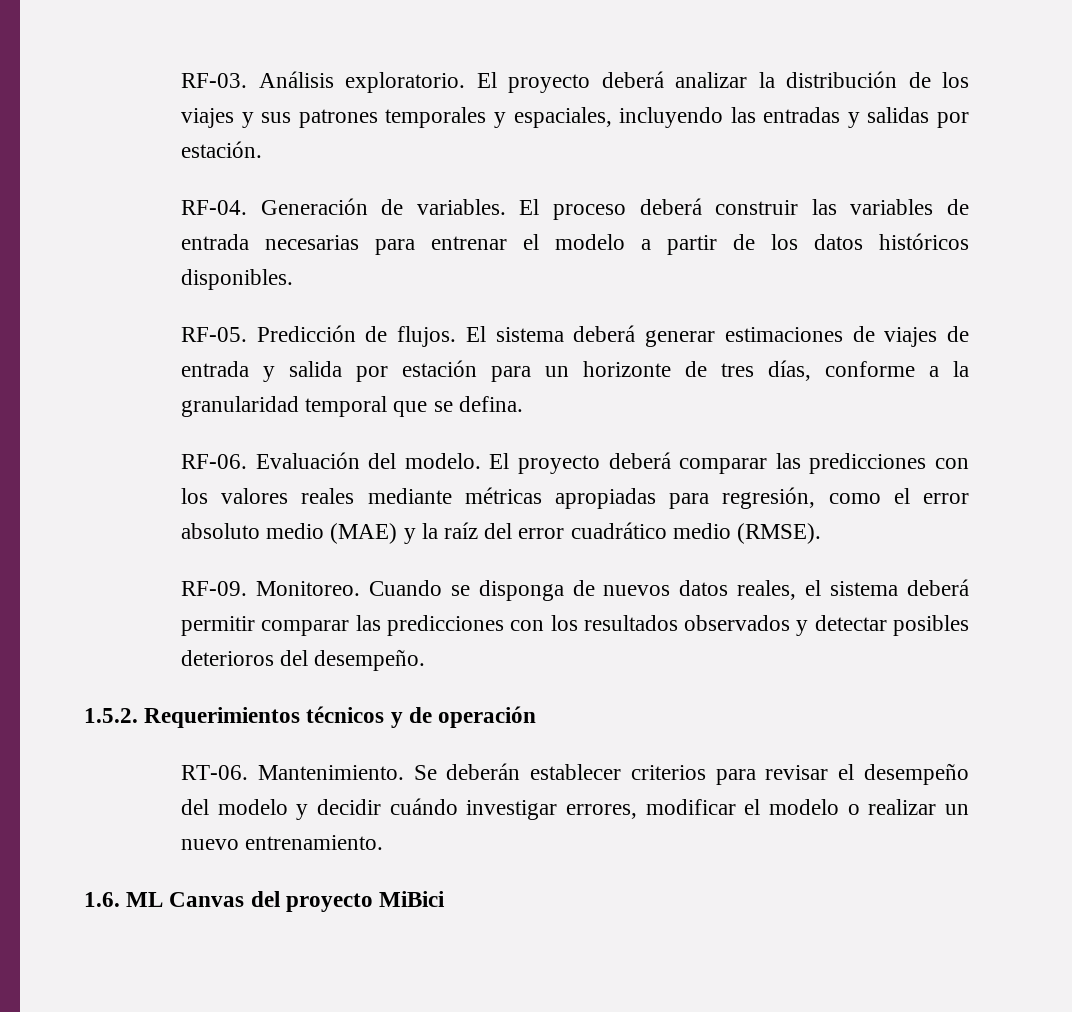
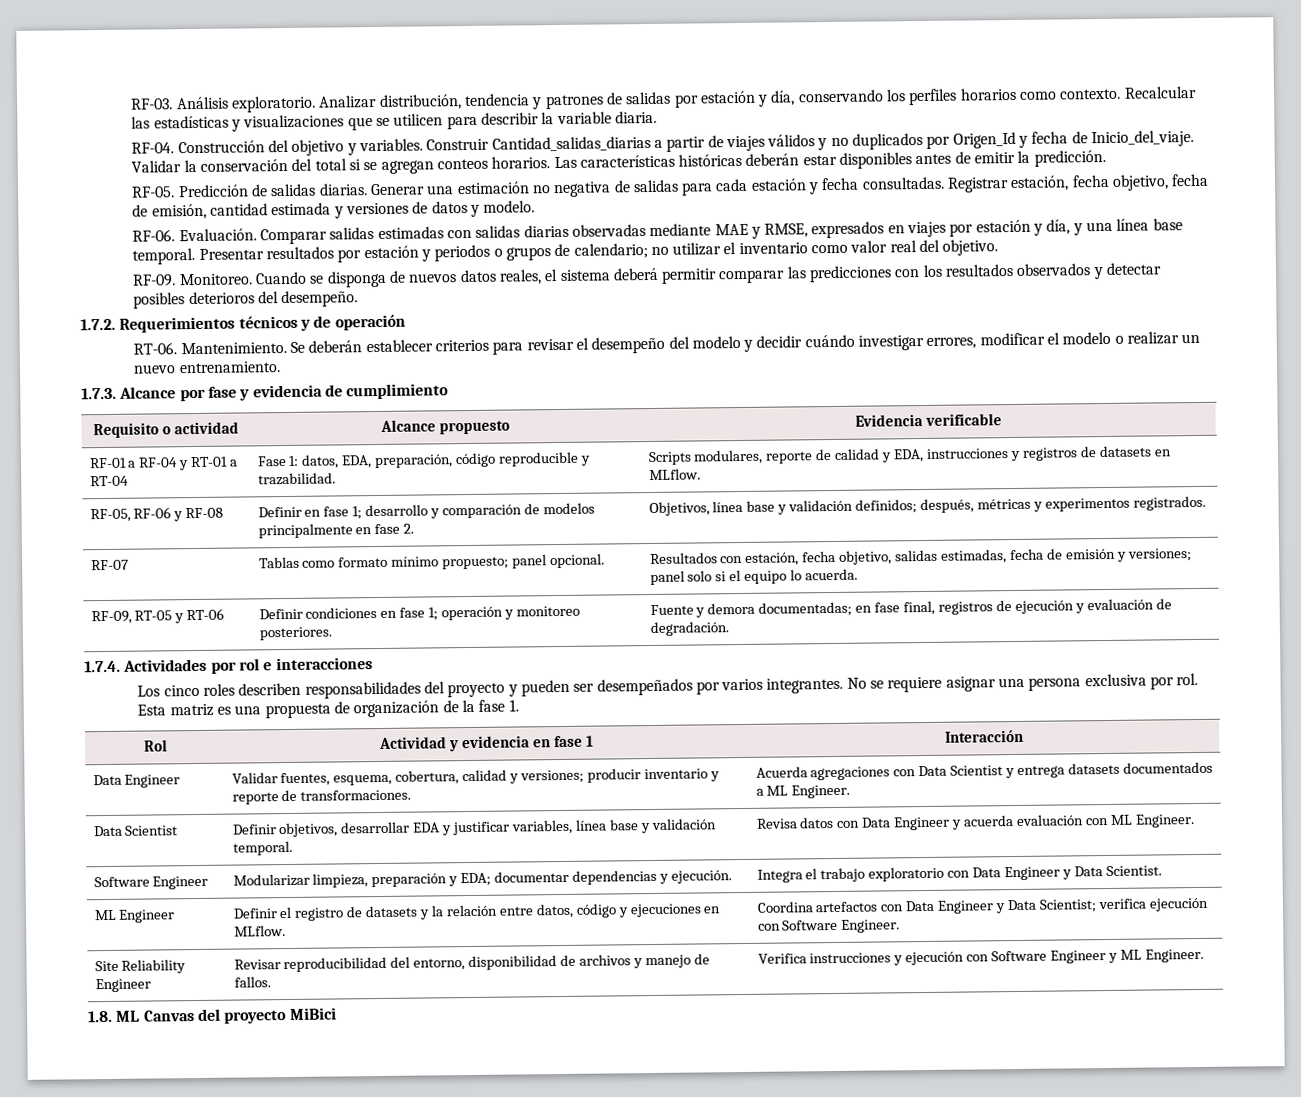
- El proyecto deberá analizar la distribución de los viajes y sus patrones temporales y espaciales, incluyendo las entradas y salidas por estación.
- RF-04. Generación de variables. El proceso deberá construir las variables de entrada necesarias para entrenar el modelo a partir de los datos históricos disponibles.
- RF-05. Predicción de flujos. El sistema deberá generar estimaciones de viajes de entrada y salida por estación para un horizonte de tres días, conforme a la granularidad temporal que se defina.
- RF-06. Evaluación del modelo. El proyecto deberá comparar las predicciones con los valores reales mediante métricas apropiadas para regresión, como el error absoluto medio (MAE) y la raíz del error cuadrático medio (RMSE).
+ Analizar distribución, tendencia y patrones de salidas por estación y día, conservando los perfiles horarios como contexto. Recalcular las estadísticas y visualizaciones que se utilicen para describir la variable diaria.
+ RF-04. Construcción del objetivo y variables. Construir Cantidad_salidas_diarias a partir de viajes válidos y no duplicados por Origen_Id y fecha de Inicio_del_viaje. Validar la conservación del total si se agregan conteos horarios. Las características históricas deberán estar disponibles antes de emitir la predicción.
+ RF-05. Predicción de salidas diarias. Generar una estimación no negativa de salidas para cada estación y fecha consultadas. Registrar estación, fecha objetivo, fecha de emisión, cantidad estimada y versiones de datos y modelo.
+ RF-06. Evaluación. Comparar salidas estimadas con salidas diarias observadas mediante MAE y RMSE, expresados en viajes por estación y día, y una línea base temporal. Presentar resultados por estación y periodos o grupos de calendario; no utilizar el inventario como valor real del objetivo.
- 1.5.2. Requerimientos técnicos y de operación
+ 1.7.2. Requerimientos técnicos y de operación
- 1.6. ML Canvas del proyecto MiBici
+ 1.7.3. Alcance por fase y evidencia de cumplimiento
+ Requisito o actividad | Alcance propuesto | Evidencia verificable
+ RF-01 a RF-04 y RT-01 a RT-04 | Fase 1: datos, EDA, preparación, código reproducible y trazabilidad. | Scripts modulares, reporte de calidad y EDA, instrucciones y registros de datasets en MLflow.
+ RF-05, RF-06 y RF-08 | Definir en fase 1; desarrollo y comparación de modelos principalmente en fase 2. | Objetivos, línea base y validación definidos; después, métricas y experimentos registrados.
+ RF-07 | Tablas como formato mínimo propuesto; panel opcional. | Resultados con estación, fecha objetivo, salidas estimadas, fecha de emisión y versiones; panel solo si el equipo lo acuerda.
+ RF-09, RT-05 y RT-06 | Definir condiciones en fase 1; operación y monitoreo posteriores. | Fuente y demora documentadas; en fase final, registros de ejecución y evaluación de degradación.
+ 1.7.4. Actividades por rol e interacciones
+ Los cinco roles describen responsabilidades del proyecto y pueden ser desempeñados por varios integrantes. No se requiere asignar una persona exclusiva por rol. Esta matriz es una propuesta de organización de la fase 1.
+ Rol | Actividad y evidencia en fase 1 | Interacción
+ Data Engineer | Validar fuentes, esquema, cobertura, calidad y versiones; producir inventario y reporte de transformaciones. | Acuerda agregaciones con Data Scientist y entrega datasets documentados a ML Engineer.
+ Data Scientist | Definir objetivos, desarrollar EDA y justificar variables, línea base y validación temporal. | Revisa datos con Data Engineer y acuerda evaluación con ML Engineer.
+ Software Engineer | Modularizar limpieza, preparación y EDA; documentar dependencias y ejecución. | Integra el trabajo exploratorio con Data Engineer y Data Scientist.
+ ML Engineer | Definir el registro de datasets y la relación entre datos, código y ejecuciones en MLflow. | Coordina artefactos con Data Engineer y Data Scientist; verifica ejecución con Software Engineer.
+ Site Reliability Engineer | Revisar reproducibilidad del entorno, disponibilidad de archivos y manejo de fallos. | Verifica instrucciones y ejecución con Software Engineer y ML Engineer.
+ 1.8. ML Canvas del proyecto MiBici

